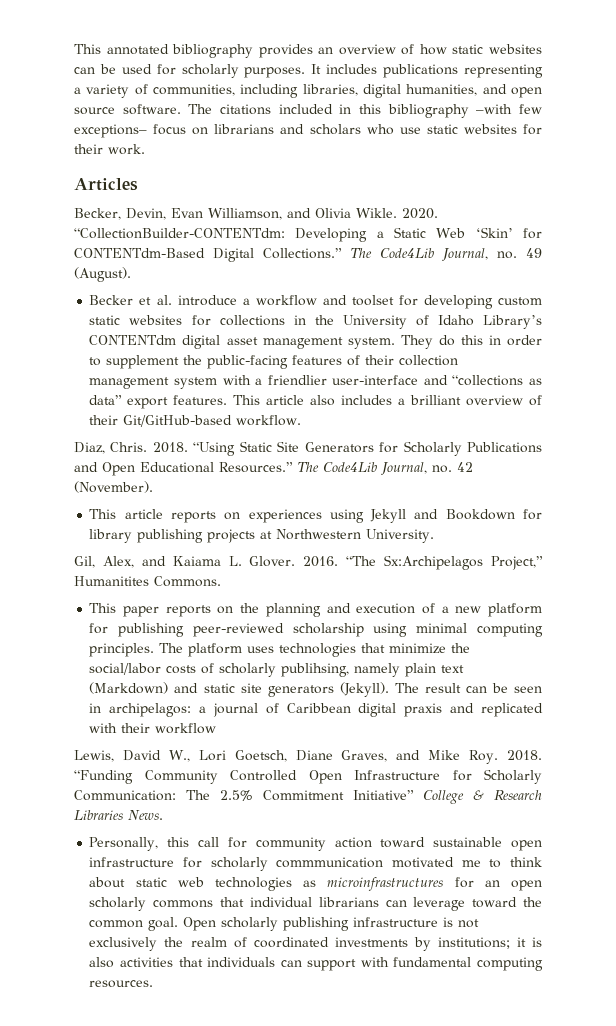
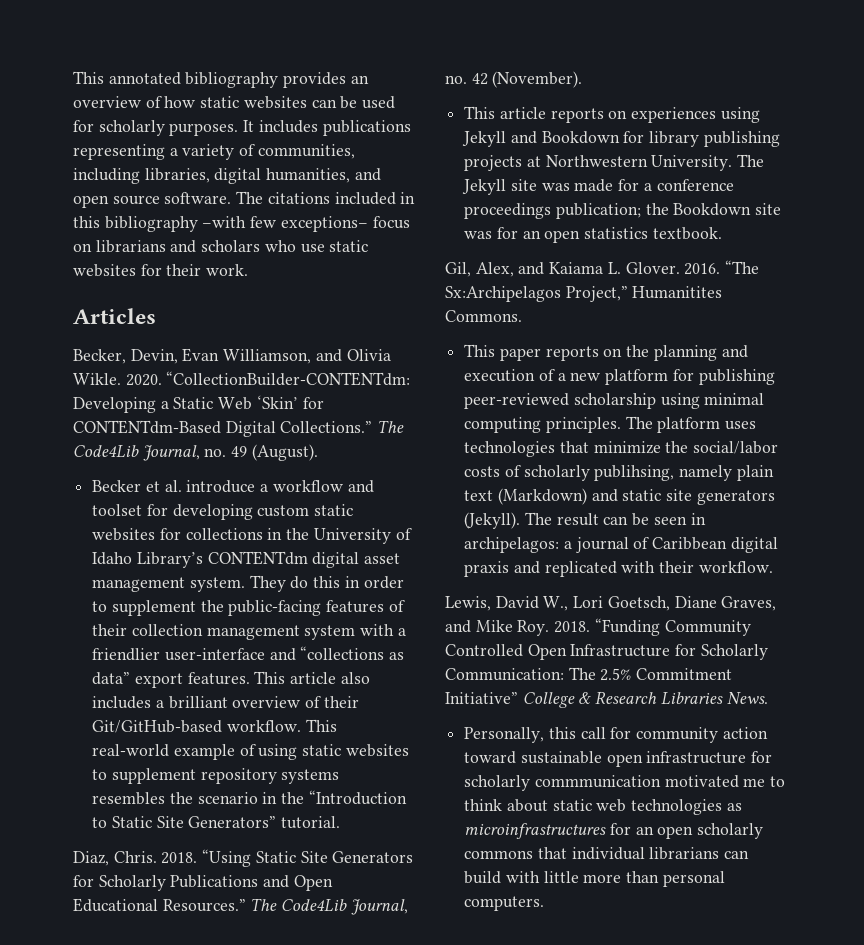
+ This real-world example of using static websites to supplement repository systems resembles the scenario in the “Introduction to Static Site Generators” tutorial.
+ The Jekyll site was made for a conference proceedings publication; the Bookdown site was for an open statistics textbook.
- The result can be seen in archipelagos: a journal of Caribbean digital praxis and replicated with their workflow
+ The result can be seen in archipelagos: a journal of Caribbean digital praxis and replicated with their workflow.
- Personally, this call for community action toward sustainable open infrastructure for scholarly commmunication motivated me to think about static web technologies as microinfrastructures for an open scholarly commons that individual librarians can leverage toward the common goal. Open scholarly publishing infrastructure is not exclusively the realm of coordinated investments by institutions; it is also activities that individuals can support with fundamental computing resources.
+ Personally, this call for community action toward sustainable open infrastructure for scholarly commmunication motivated me to think about static web technologies as microinfrastructures for an open scholarly commons that individual librarians can build with little more than personal computers.

